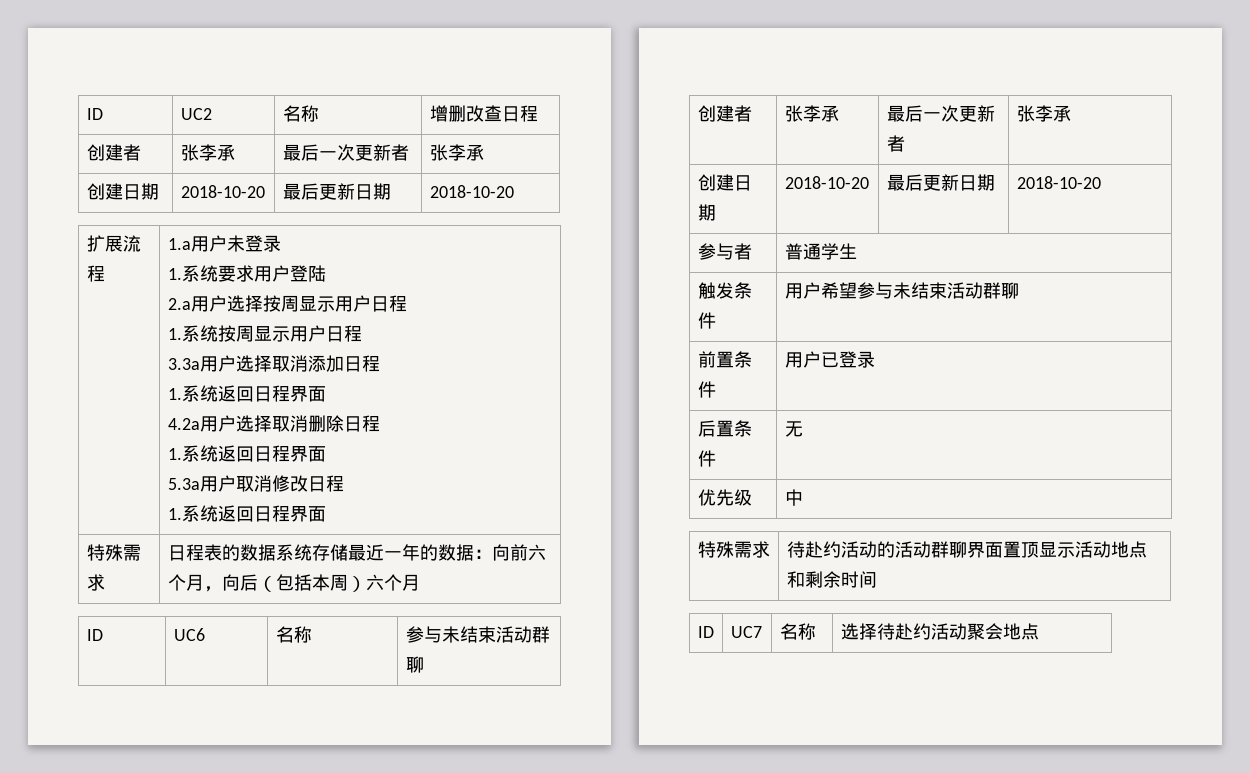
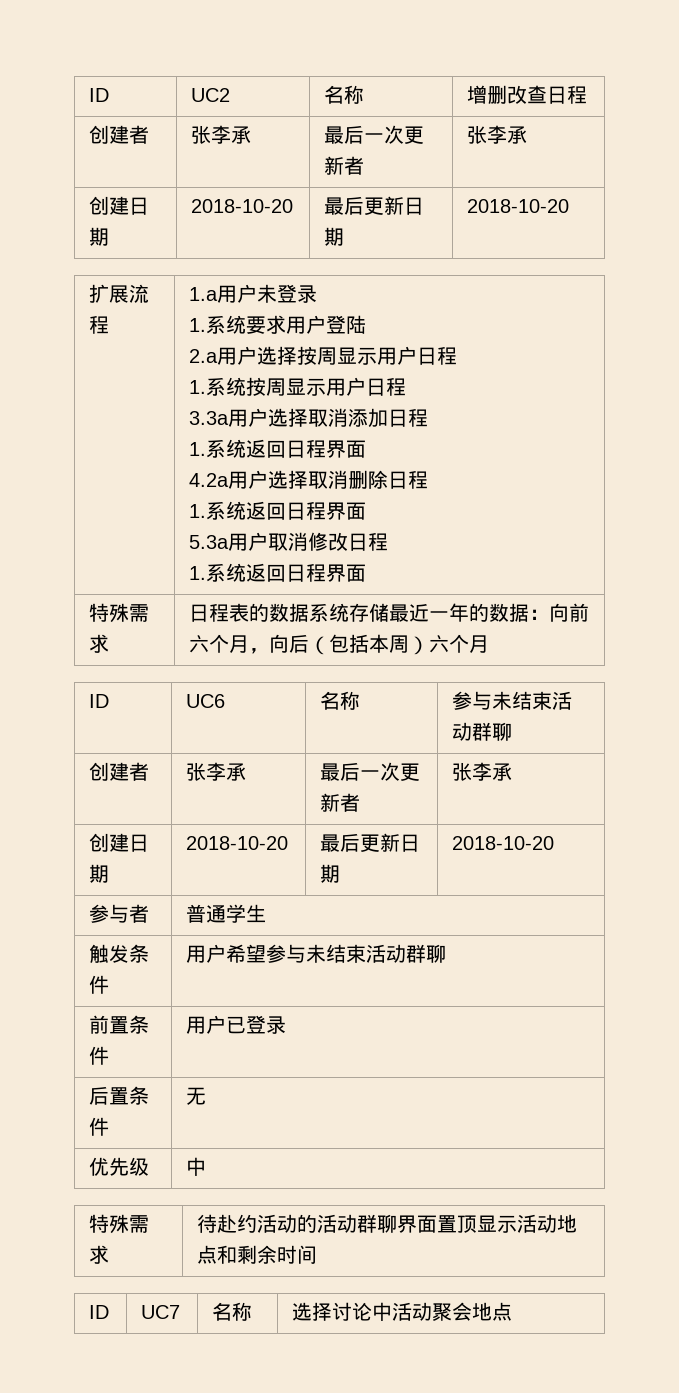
- ID | UC7 | 名称 | 选择待赴约活动聚会地点
+ ID | UC7 | 名称 | 选择讨论中活动聚会地点

